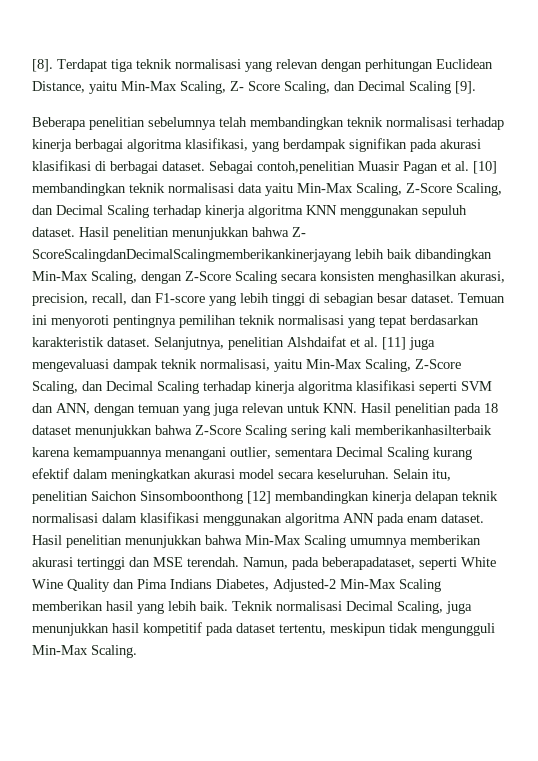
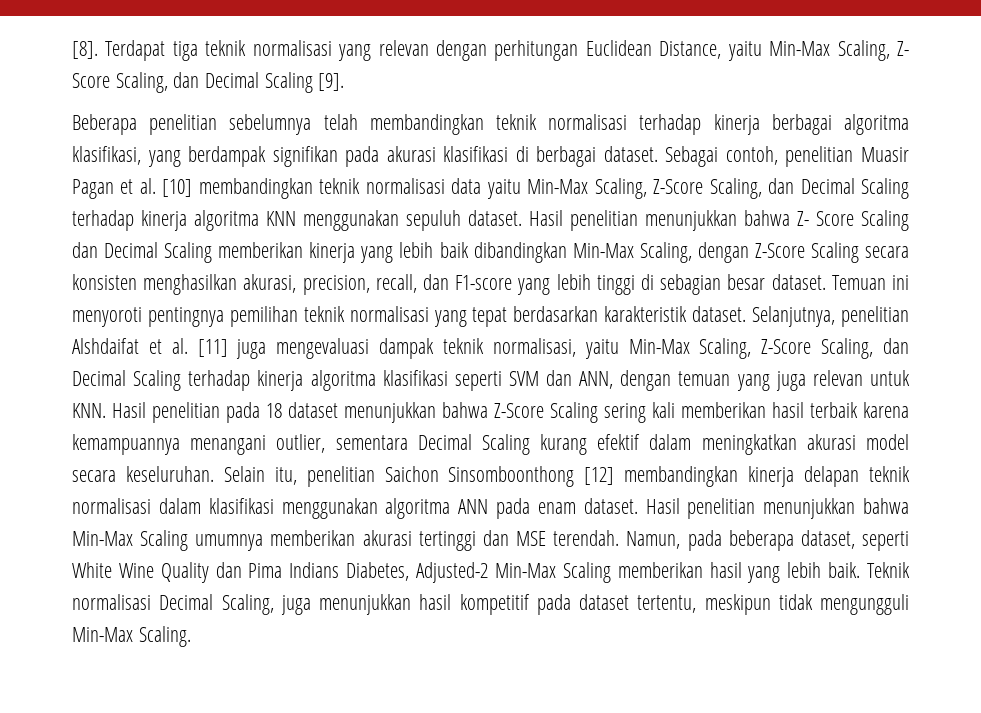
- Sebagai contoh,penelitian Muasir Pagan et al. [10] membandingkan teknik normalisasi data yaitu Min-Max Scaling, Z-Score Scaling, dan Decimal Scaling terhadap kinerja algoritma KNN menggunakan sepuluh dataset.
+ Sebagai contoh, penelitian Muasir Pagan et al. [10] membandingkan teknik normalisasi data yaitu Min-Max Scaling, Z-Score Scaling, dan Decimal Scaling terhadap kinerja algoritma KNN menggunakan sepuluh dataset.
- Hasil penelitian menunjukkan bahwa Z- ScoreScalingdanDecimalScalingmemberikankinerjayang lebih baik dibandingkan Min-Max Scaling, dengan Z-Score Scaling secara konsisten menghasilkan akurasi, precision, recall, dan F1-score yang lebih tinggi di sebagian besar dataset.
+ Hasil penelitian menunjukkan bahwa Z- Score Scaling dan Decimal Scaling memberikan kinerja yang lebih baik dibandingkan Min-Max Scaling, dengan Z-Score Scaling secara konsisten menghasilkan akurasi, precision, recall, dan F1-score yang lebih tinggi di sebagian besar dataset.
- Selanjutnya, penelitian Alshdaifat et al. [11] juga mengevaluasi dampak teknik normalisasi, yaitu Min-Max Scaling, Z-Score Scaling, dan Decimal Scaling terhadap kinerja algoritma klasifikasi seperti SVM dan ANN, dengan temuan yang juga relevan untuk KNN. Hasil penelitian pada 18 dataset menunjukkan bahwa Z-Score Scaling sering kali memberikanhasilterbaik karena kemampuannya menangani outlier, sementara Decimal Scaling kurang efektif dalam meningkatkan akurasi model secara keseluruhan.
+ Selanjutnya, penelitian Alshdaifat et al. [11] juga mengevaluasi dampak teknik normalisasi, yaitu Min-Max Scaling, Z-Score Scaling, dan Decimal Scaling terhadap kinerja algoritma klasifikasi seperti SVM dan ANN, dengan temuan yang juga relevan untuk KNN. Hasil penelitian pada 18 dataset menunjukkan bahwa Z-Score Scaling sering kali memberikan hasil terbaik karena kemampuannya menangani outlier, sementara Decimal Scaling kurang efektif dalam meningkatkan akurasi model secara keseluruhan.
- Namun, pada beberapadataset, seperti White Wine Quality dan Pima Indians Diabetes, Adjusted-2 Min-Max Scaling memberikan hasil yang lebih baik.
+ Namun, pada beberapa dataset, seperti White Wine Quality dan Pima Indians Diabetes, Adjusted-2 Min-Max Scaling memberikan hasil yang lebih baik.

